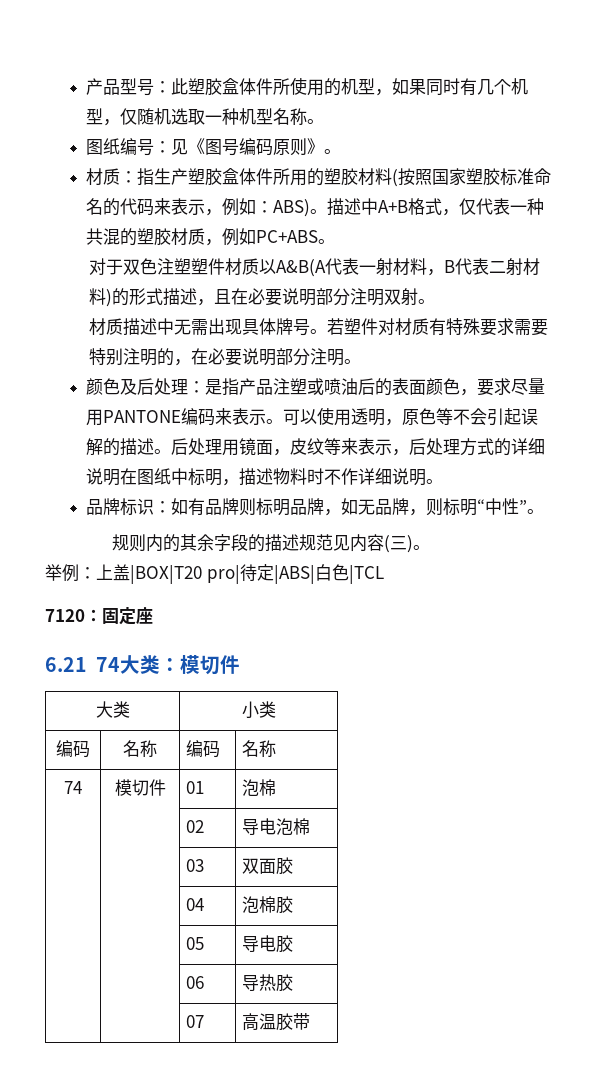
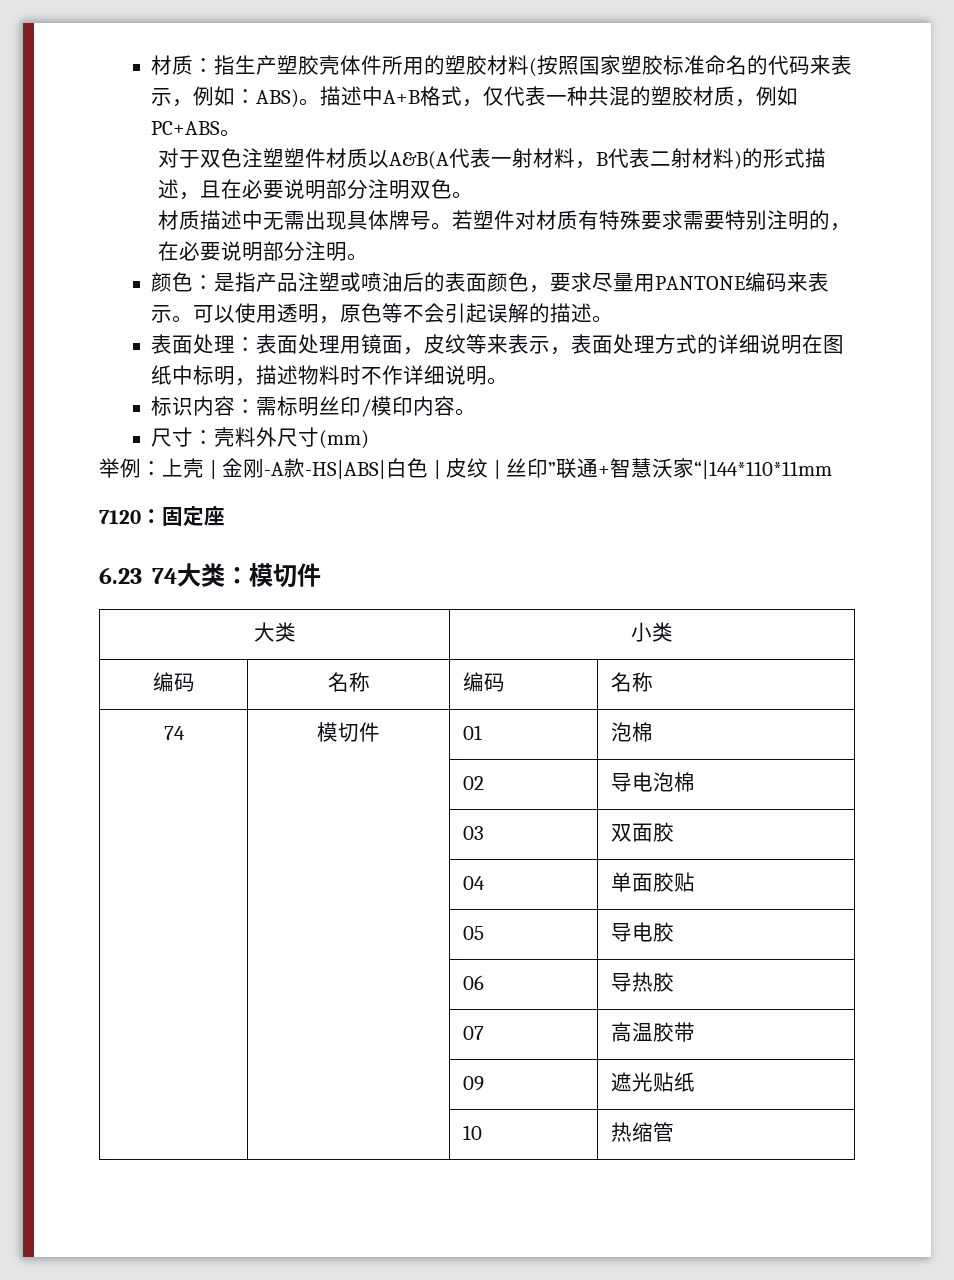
- 产品型号：此塑胶盒体件所使用的机型，如果同时有几个机型，仅随机选取一种机型名称。
- 图纸编号：见《图号编码原则》。
- 材质：指生产塑胶盒体件所用的塑胶材料(按照国家塑胶标准命名的代码来表示，例如：ABS)。
+ 材质：指生产塑胶壳体件所用的塑胶材料(按照国家塑胶标准命名的代码来表示，例如：ABS)。
- 对于双色注塑塑件材质以A&B(A代表一射材料，B代表二射材料)的形式描述，且在必要说明部分注明双射。
+ 对于双色注塑塑件材质以A&B(A代表一射材料，B代表二射材料)的形式描述，且在必要说明部分注明双色。
- 颜色及后处理：是指产品注塑或喷油后的表面颜色，要求尽量用PANTONE编码来表示。
+ 颜色：是指产品注塑或喷油后的表面颜色，要求尽量用PANTONE编码来表示。
- 可以使用透明，原色等不会引起误解的描述。后处理用镜面，皮纹等来表示，后处理方式的详细说明在图纸中标明，描述物料时不作详细说明。
+ 可以使用透明，原色等不会引起误解的描述。
+ 表面处理：表面处理用镜面，皮纹等来表示，表面处理方式的详细说明在图纸中标明，描述物料时不作详细说明。
- 品牌标识：如有品牌则标明品牌，如无品牌，则标明“中性”。
- 规则内的其余字段的描述规范见内容(三)。
- 举例：上盖|BOX|T20 pro|待定|ABS|白色|TCL
+ 标识内容：需标明丝印/模印内容。
+ 尺寸：壳料外尺寸(mm)
+ 举例：上壳 | 金刚-A款-HS|ABS|白色 | 皮纹 | 丝印”联通+智慧沃家“|144*110*11mm
- 6.21 74大类：模切件
+ 6.23 74大类：模切件
- | | 04 | 泡棉胶
+ | | 04 | 单面胶贴
+ | | 09 | 遮光贴纸
+ | | 10 | 热缩管

